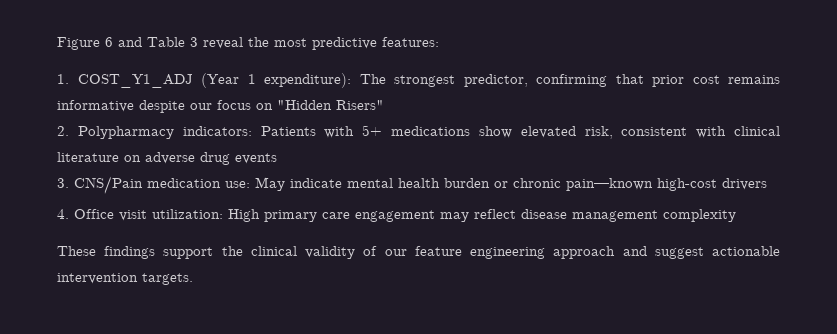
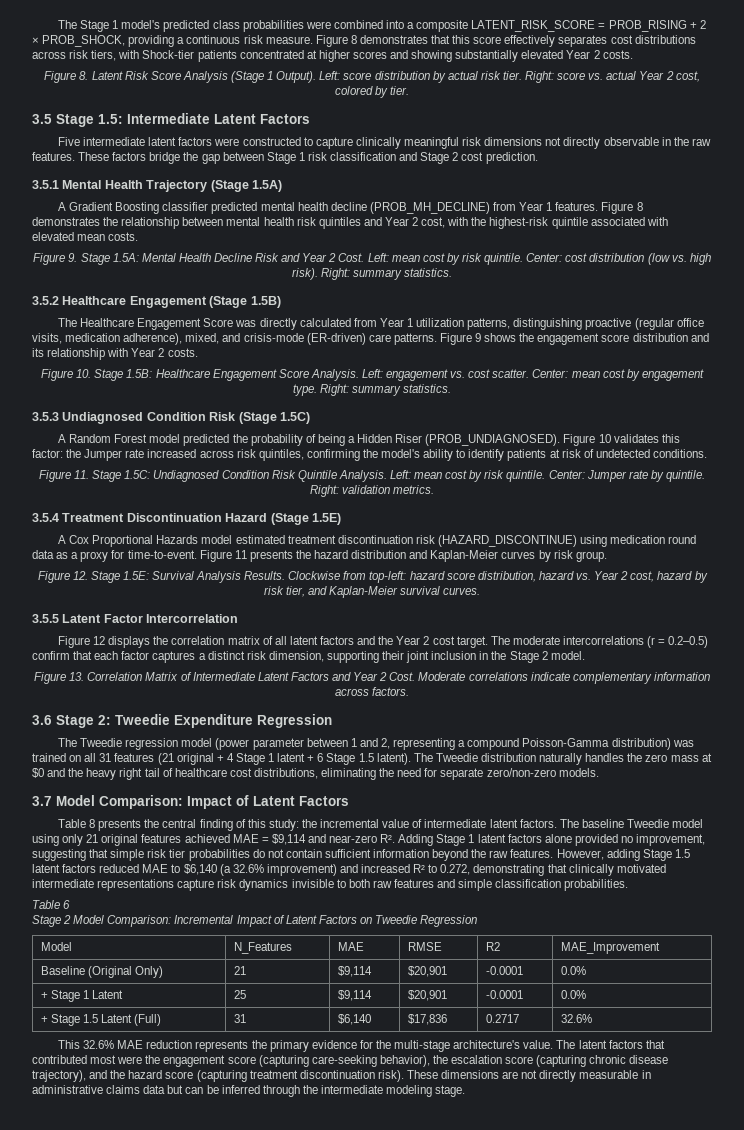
- Figure 6 and Table 3 reveal the most predictive features:
- 1. COST_Y1_ADJ (Year 1 expenditure): The strongest predictor, confirming that prior cost remains informative despite our focus on "Hidden Risers"
- 2. Polypharmacy indicators: Patients with 5+ medications show elevated risk, consistent with clinical literature on adverse drug events
- 3. CNS/Pain medication use: May indicate mental health burden or chronic pain—known high-cost drivers
- 4. Office visit utilization: High primary care engagement may reflect disease management complexity
- These findings support the clinical validity of our feature engineering approach and suggest actionable intervention targets.
+ The Stage 1 model's predicted class probabilities were combined into a composite LATENT_RISK_SCORE = PROB_RISING + 2 × PROB_SHOCK, providing a continuous risk measure. Figure 8 demonstrates that this score effectively separates cost distributions across risk tiers, with Shock-tier patients concentrated at higher scores and showing substantially elevated Year 2 costs.
+ Figure 8. Latent Risk Score Analysis (Stage 1 Output). Left: score distribution by actual risk tier. Right: score vs. actual Year 2 cost, colored by tier.
+ 3.5 Stage 1.5: Intermediate Latent Factors
+ Five intermediate latent factors were constructed to capture clinically meaningful risk dimensions not directly observable in the raw features. These factors bridge the gap between Stage 1 risk classification and Stage 2 cost prediction.
+ 3.5.1 Mental Health Trajectory (Stage 1.5A)
+ A Gradient Boosting classifier predicted mental health decline (PROB_MH_DECLINE) from Year 1 features. Figure 8 demonstrates the relationship between mental health risk quintiles and Year 2 cost, with the highest-risk quintile associated with elevated mean costs.
+ Figure 9. Stage 1.5A: Mental Health Decline Risk and Year 2 Cost. Left: mean cost by risk quintile. Center: cost distribution (low vs. high risk). Right: summary statistics.
+ 3.5.2 Healthcare Engagement (Stage 1.5B)
+ The Healthcare Engagement Score was directly calculated from Year 1 utilization patterns, distinguishing proactive (regular office visits, medication adherence), mixed, and crisis-mode (ER-driven) care patterns. Figure 9 shows the engagement score distribution and its relationship with Year 2 costs.
+ Figure 10. Stage 1.5B: Healthcare Engagement Score Analysis. Left: engagement vs. cost scatter. Center: mean cost by engagement type. Right: summary statistics.
+ 3.5.3 Undiagnosed Condition Risk (Stage 1.5C)
+ A Random Forest model predicted the probability of being a Hidden Riser (PROB_UNDIAGNOSED). Figure 10 validates this factor: the Jumper rate increased across risk quintiles, confirming the model's ability to identify patients at risk of undetected conditions.
+ Figure 11. Stage 1.5C: Undiagnosed Condition Risk Quintile Analysis. Left: mean cost by risk quintile. Center: Jumper rate by quintile. Right: validation metrics.
+ 3.5.4 Treatment Discontinuation Hazard (Stage 1.5E)
+ A Cox Proportional Hazards model estimated treatment discontinuation risk (HAZARD_DISCONTINUE) using medication round data as a proxy for time-to-event. Figure 11 presents the hazard distribution and Kaplan-Meier curves by risk group.
+ Figure 12. Stage 1.5E: Survival Analysis Results. Clockwise from top-left: hazard score distribution, hazard vs. Year 2 cost, hazard by risk tier, and Kaplan-Meier survival curves.
+ 3.5.5 Latent Factor Intercorrelation
+ Figure 12 displays the correlation matrix of all latent factors and the Year 2 cost target. The moderate intercorrelations (r = 0.2–0.5) confirm that each factor captures a distinct risk dimension, supporting their joint inclusion in the Stage 2 model.
+ Figure 13. Correlation Matrix of Intermediate Latent Factors and Year 2 Cost. Moderate correlations indicate complementary information across factors.
+ 3.6 Stage 2: Tweedie Expenditure Regression
+ The Tweedie regression model (power parameter between 1 and 2, representing a compound Poisson-Gamma distribution) was trained on all 31 features (21 original + 4 Stage 1 latent + 6 Stage 1.5 latent). The Tweedie distribution naturally handles the zero mass at $0 and the heavy right tail of healthcare cost distributions, eliminating the need for separate zero/non-zero models.
+ 3.7 Model Comparison: Impact of Latent Factors
+ Table 8 presents the central finding of this study: the incremental value of intermediate latent factors. The baseline Tweedie model using only 21 original features achieved MAE = $9,114 and near-zero R². Adding Stage 1 latent factors alone provided no improvement, suggesting that simple risk tier probabilities do not contain sufficient information beyond the raw features. However, adding Stage 1.5 latent factors reduced MAE to $6,140 (a 32.6% improvement) and increased R² to 0.272, demonstrating that clinically motivated intermediate representations capture risk dynamics invisible to both raw features and simple classification probabilities.
+ Table 6
+ Stage 2 Model Comparison: Incremental Impact of Latent Factors on Tweedie Regression
+ Model | N_Features | MAE | RMSE | R2 | MAE_Improvement
+ Baseline (Original Only) | 21 | $9,114 | $20,901 | -0.0001 | 0.0%
+ + Stage 1 Latent | 25 | $9,114 | $20,901 | -0.0001 | 0.0%
+ + Stage 1.5 Latent (Full) | 31 | $6,140 | $17,836 | 0.2717 | 32.6%
+ This 32.6% MAE reduction represents the primary evidence for the multi-stage architecture's value. The latent factors that contributed most were the engagement score (capturing care-seeking behavior), the escalation score (capturing chronic disease trajectory), and the hazard score (capturing treatment discontinuation risk). These dimensions are not directly measurable in administrative claims data but can be inferred through the intermediate modeling stage.

